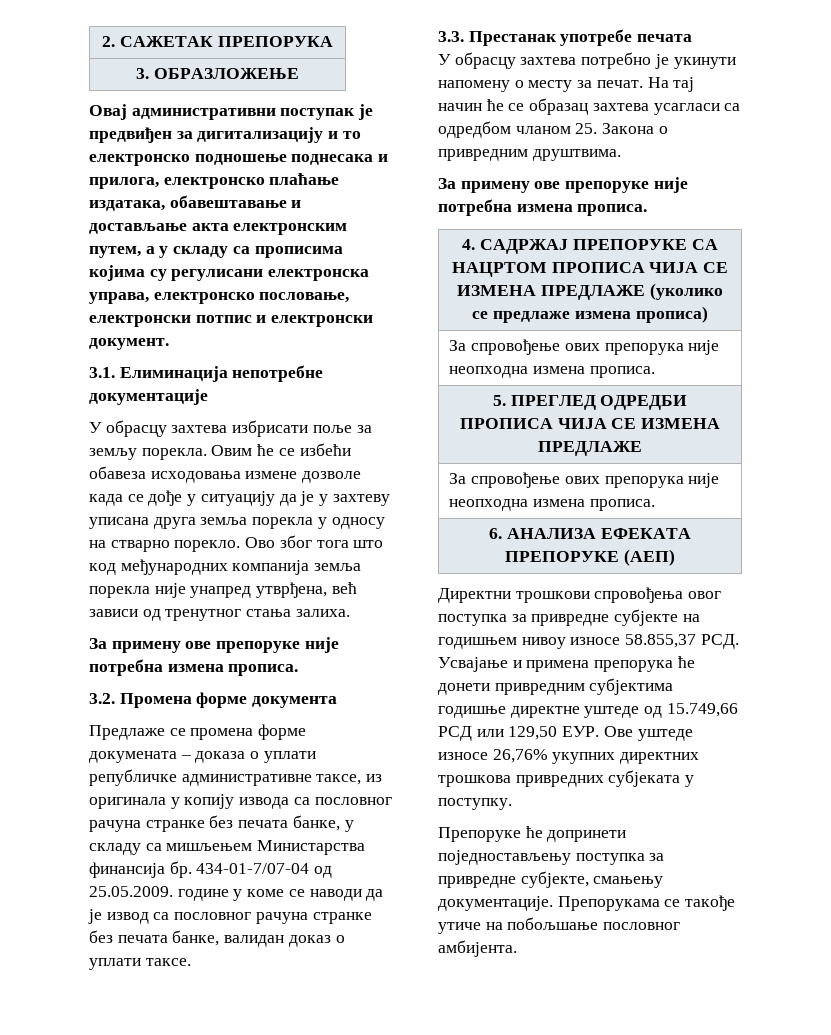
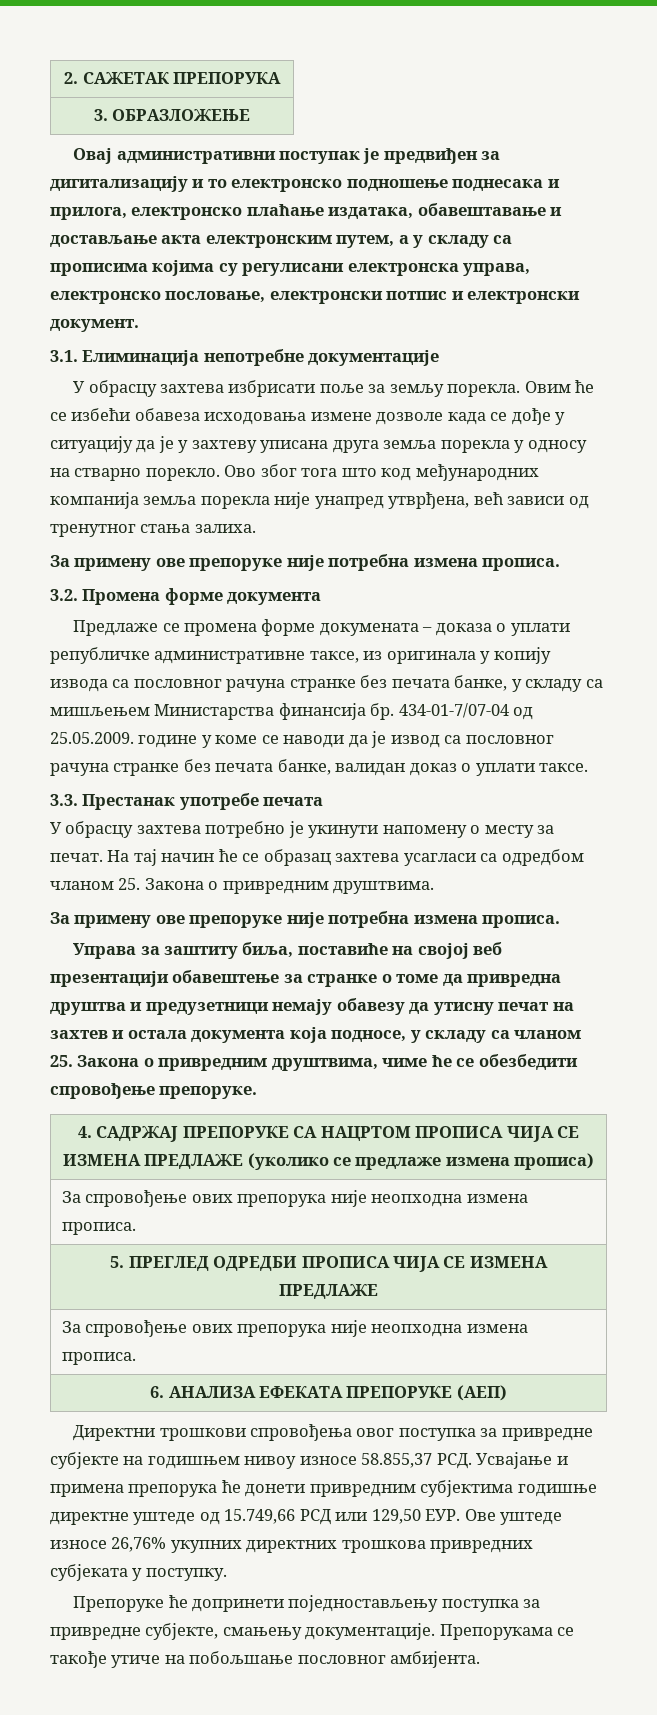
+ Управа за заштиту биља, поставиће на својој веб презентацији обавештење за странке о томе да привредна друштва и предузетници немају обавезу да утисну печат на захтев и остала документа која подносе, у складу са чланом 25. Закона о привредним друштвима, чиме ће се обезбедити спровођење препоруке.

